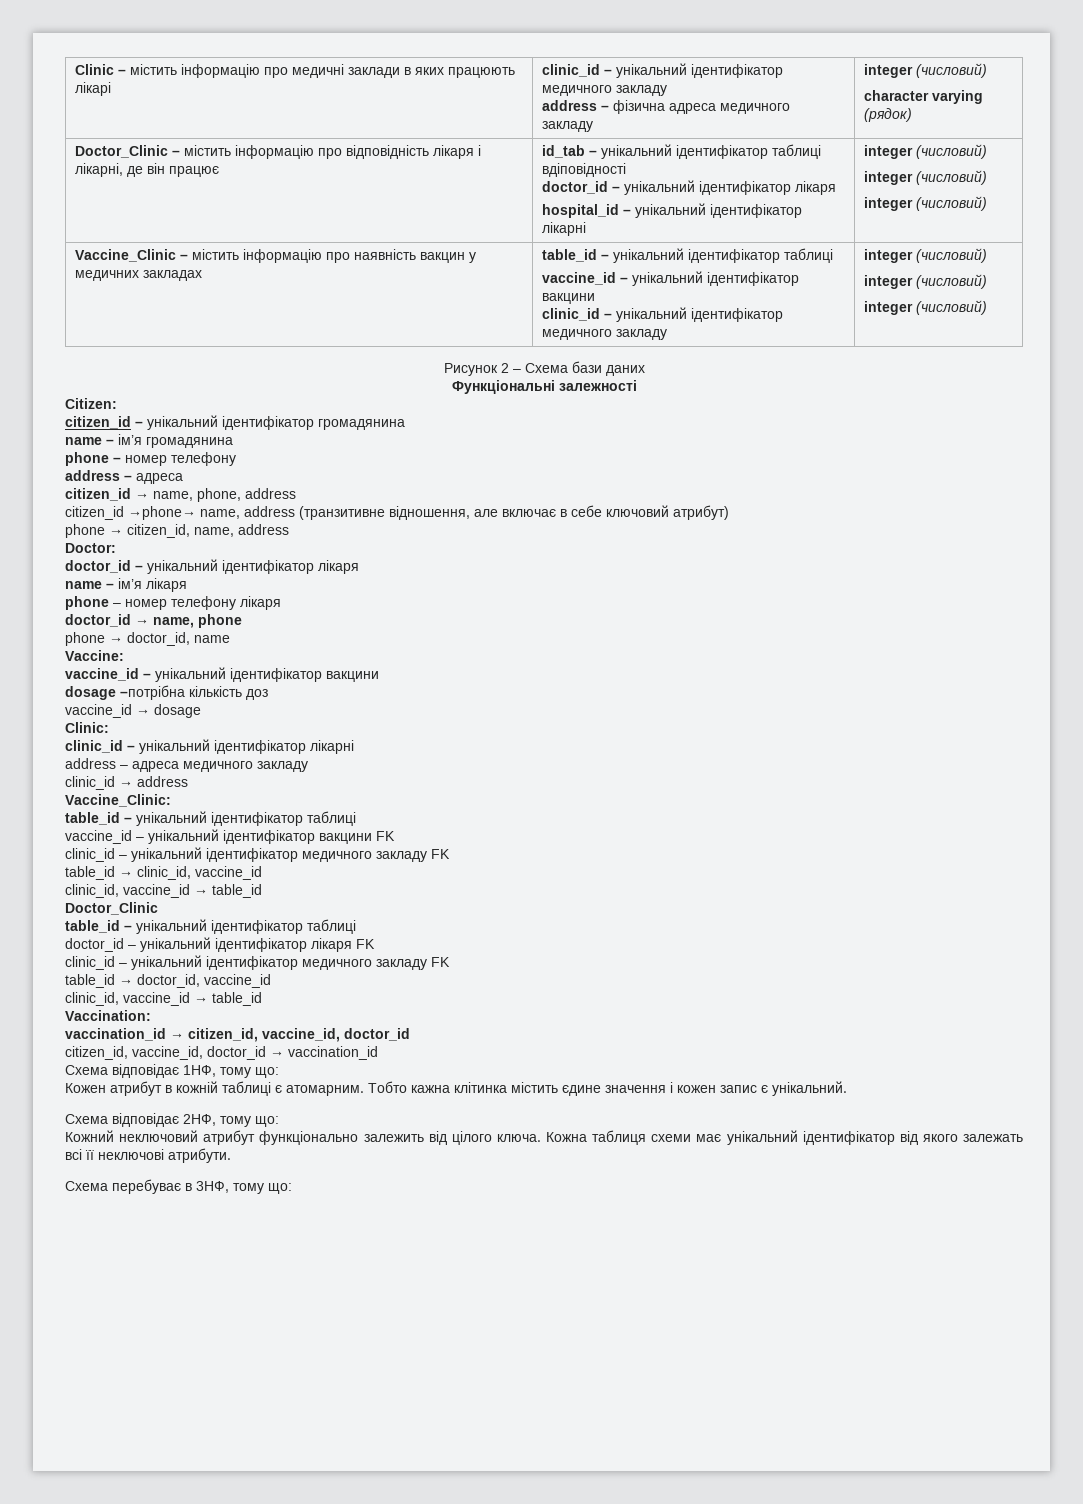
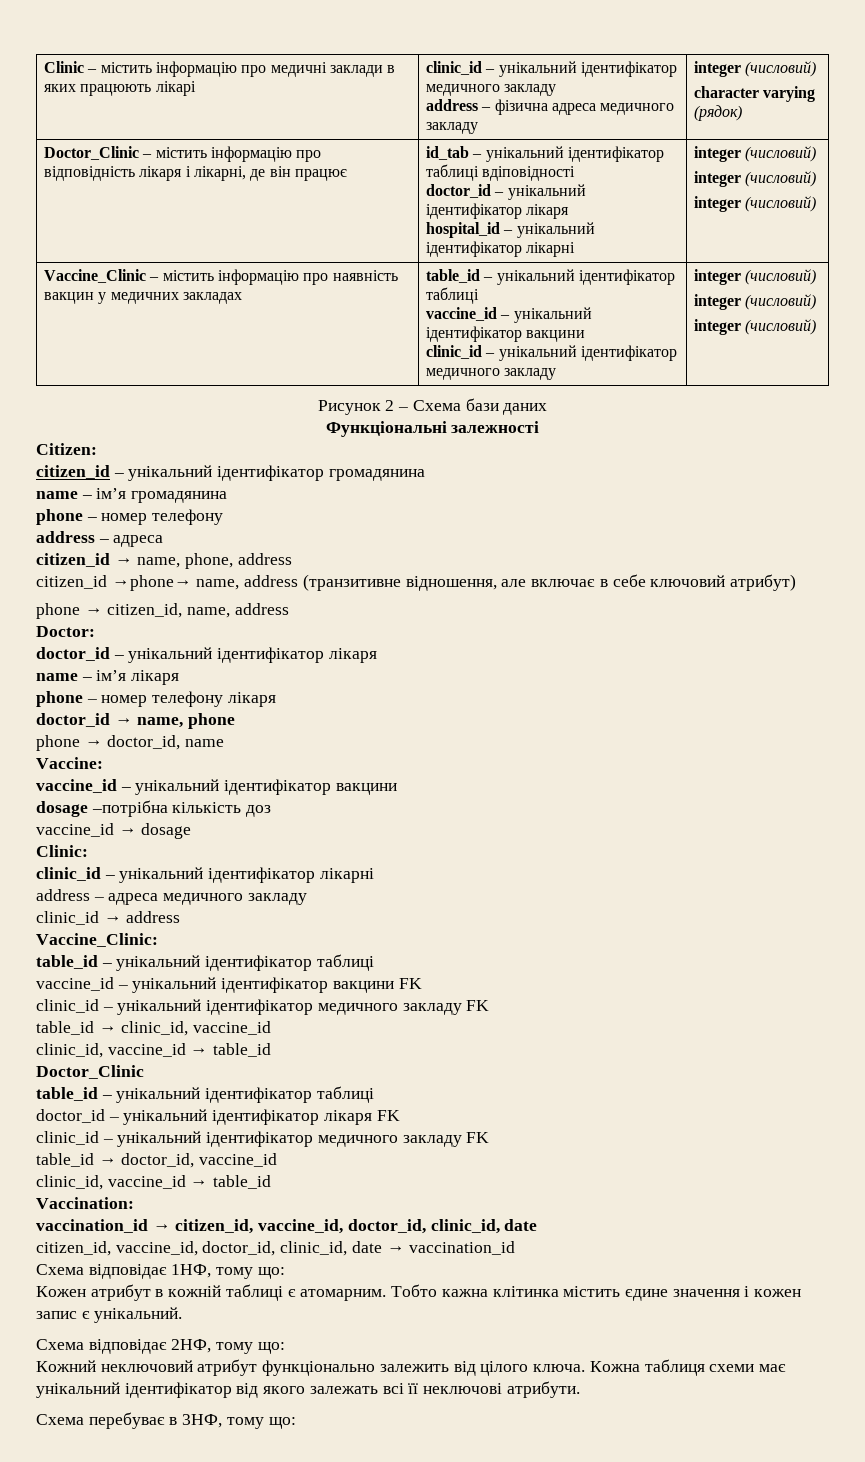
- vaccination_id → citizen_id, vaccine_id, doctor_id
- citizen_id, vaccine_id, doctor_id → vaccination_id
+ vaccination_id → citizen_id, vaccine_id, doctor_id, clinic_id, date
+ citizen_id, vaccine_id, doctor_id, clinic_id, date → vaccination_id

